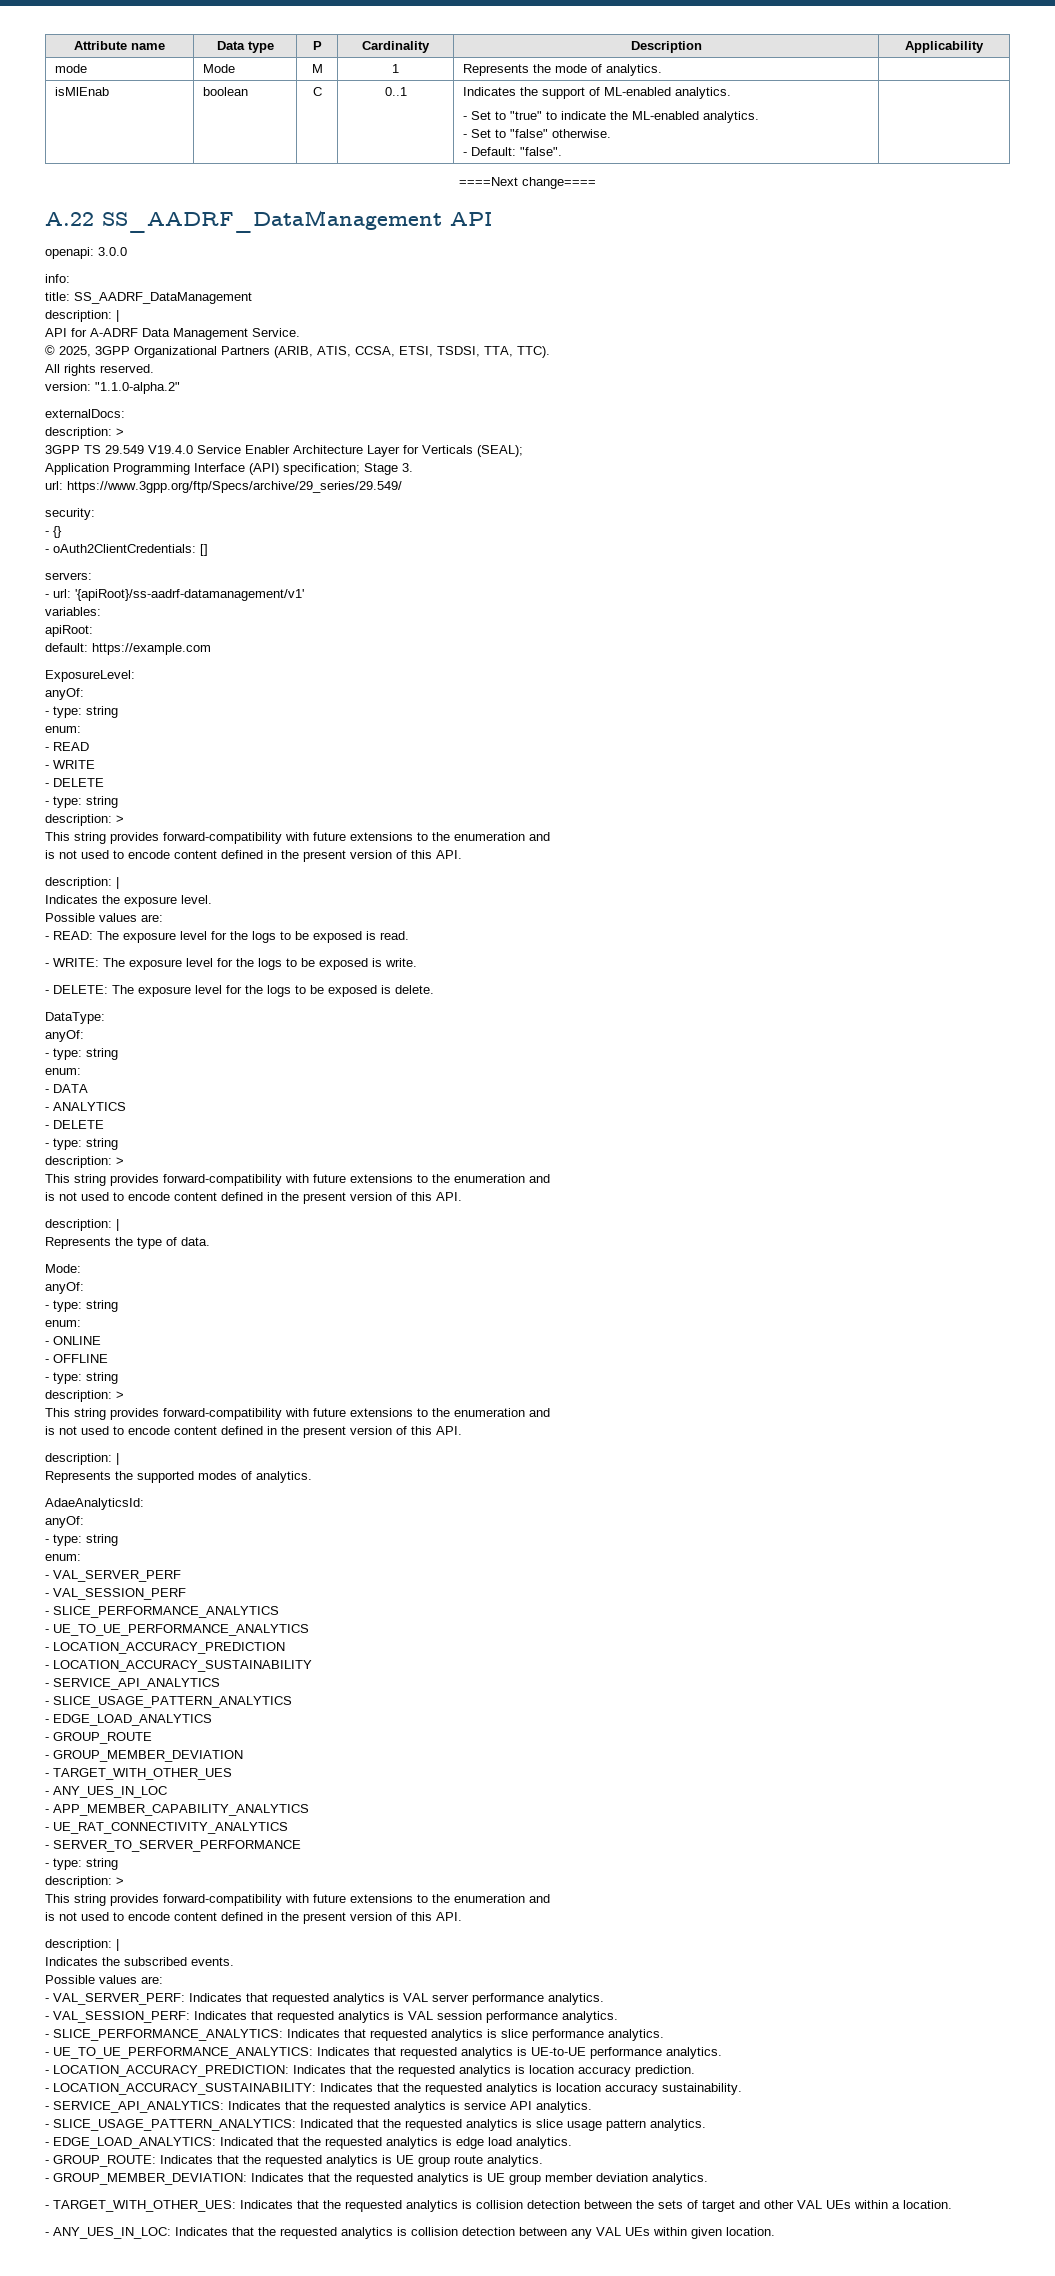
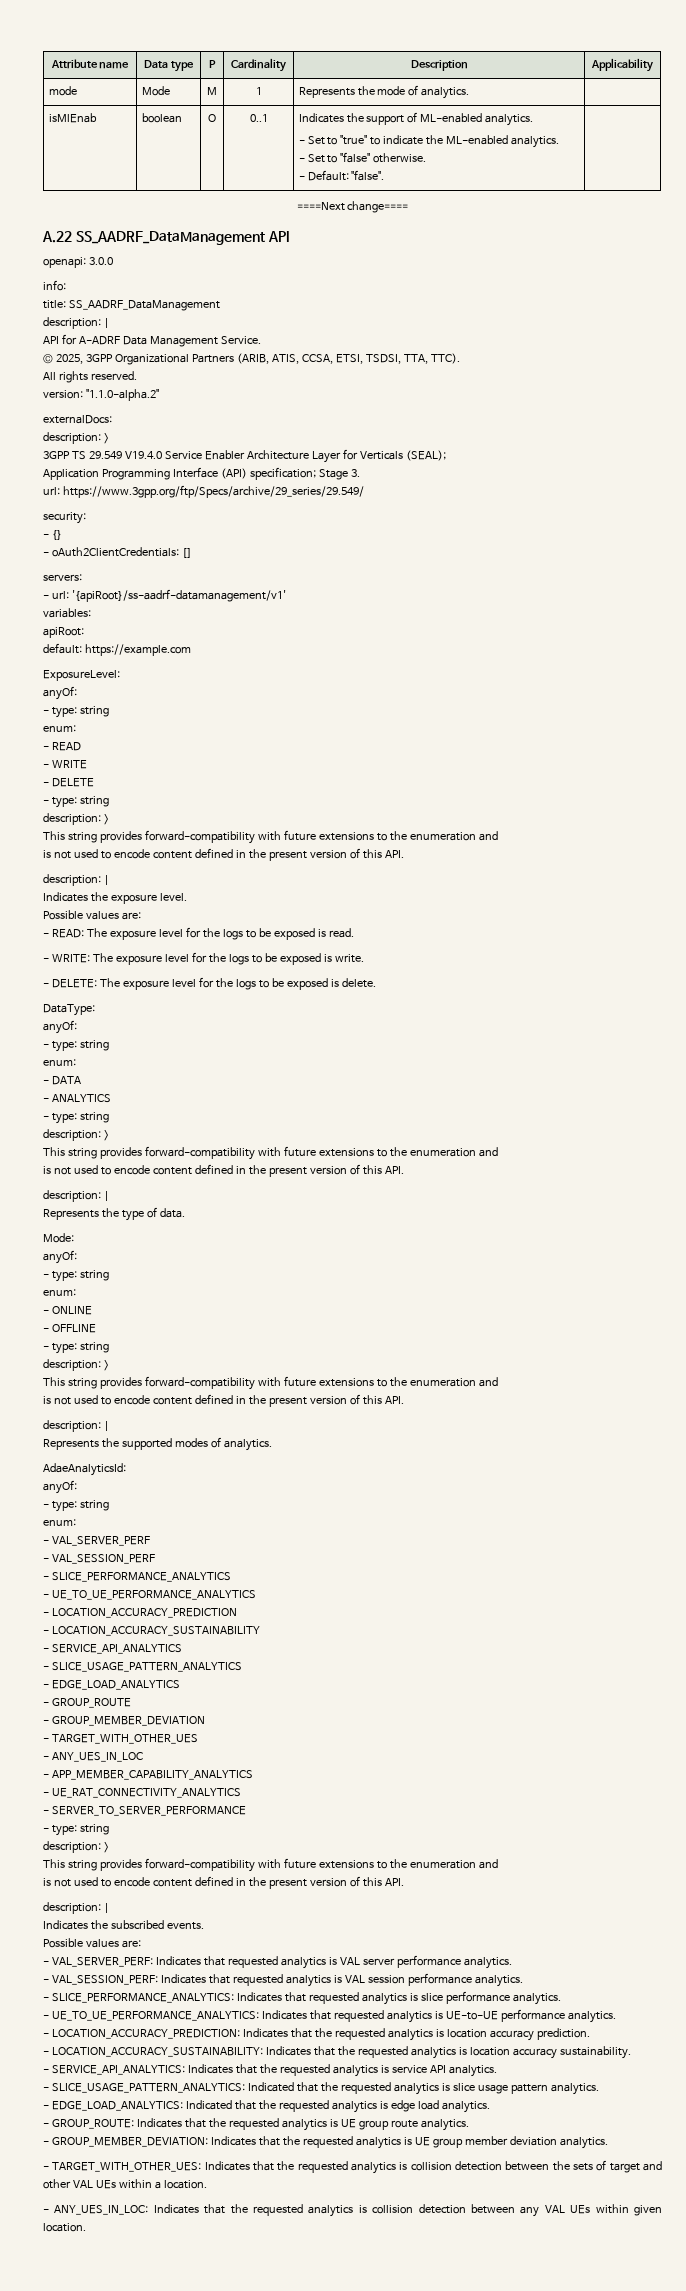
- isMlEnab | boolean | C | 0..1 | Indicates the support of ML-enabled analytics.
+ isMlEnab | boolean | O | 0..1 | Indicates the support of ML-enabled analytics.
  - ANALYTICS
- - DELETE

